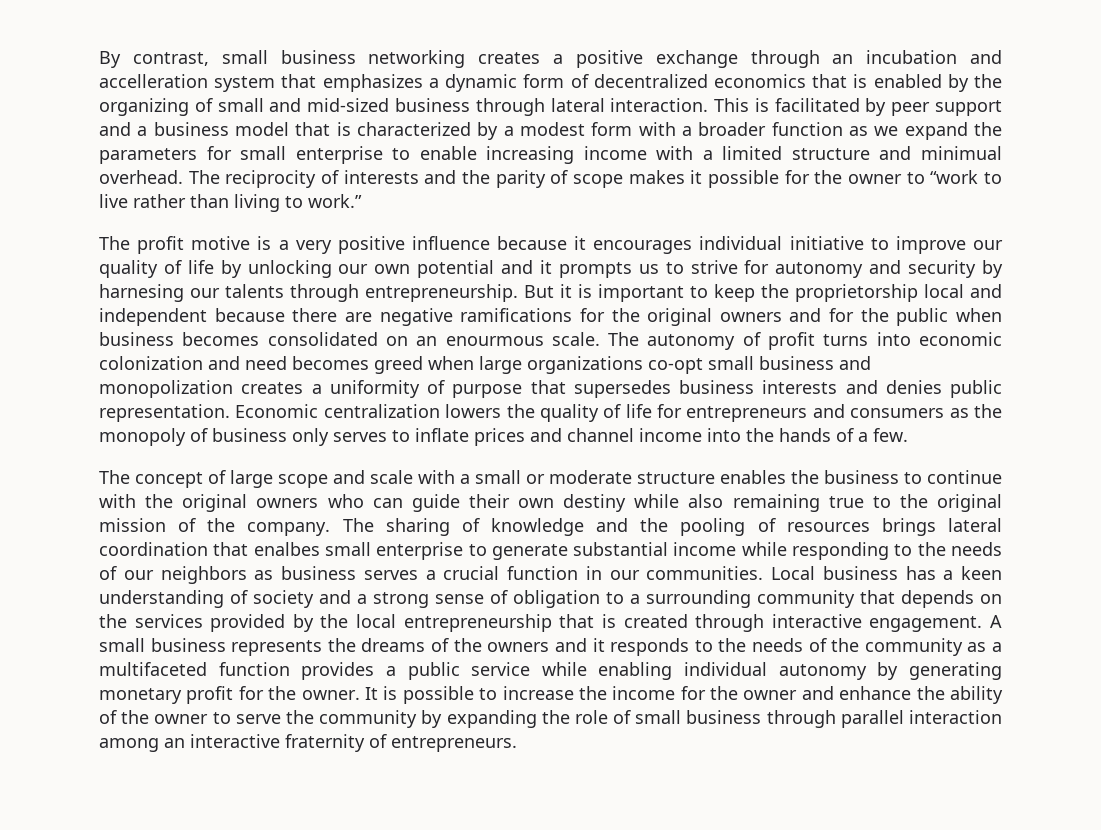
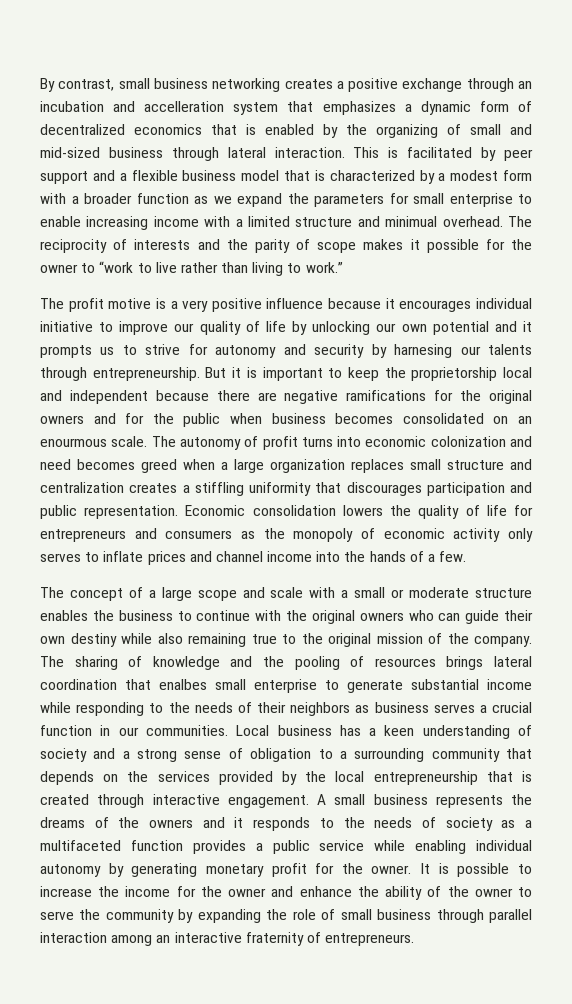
- This is facilitated by peer support and a business model that is characterized by a modest form with a broader function as we expand the parameters for small enterprise to enable increasing income with a limited structure and minimual overhead.
+ This is facilitated by peer support and a flexible business model that is characterized by a modest form with a broader function as we expand the parameters for small enterprise to enable increasing income with a limited structure and minimual overhead.
- The autonomy of profit turns into economic colonization and need becomes greed when large organizations co-opt small business and monopolization creates a uniformity of purpose that supersedes business interests and denies public representation.
+ The autonomy of profit turns into economic colonization and need becomes greed when a large organization replaces small structure and centralization creates a stiffling uniformity that discourages participation and public representation.
- Economic centralization lowers the quality of life for entrepreneurs and consumers as the monopoly of business only serves to inflate prices and channel income into the hands of a few.
+ Economic consolidation lowers the quality of life for entrepreneurs and consumers as the monopoly of economic activity only serves to inflate prices and channel income into the hands of a few.
- The concept of large scope and scale with a small or moderate structure enables the business to continue with the original owners who can guide their own destiny while also remaining true to the original mission of the company.
+ The concept of a large scope and scale with a small or moderate structure enables the business to continue with the original owners who can guide their own destiny while also remaining true to the original mission of the company.
- The sharing of knowledge and the pooling of resources brings lateral coordination that enalbes small enterprise to generate substantial income while responding to the needs of our neighbors as business serves a crucial function in our communities.
+ The sharing of knowledge and the pooling of resources brings lateral coordination that enalbes small enterprise to generate substantial income while responding to the needs of their neighbors as business serves a crucial function in our communities.
- A small business represents the dreams of the owners and it responds to the needs of the community as a multifaceted function provides a public service while enabling individual autonomy by generating monetary profit for the owner.
+ A small business represents the dreams of the owners and it responds to the needs of society as a multifaceted function provides a public service while enabling individual autonomy by generating monetary profit for the owner.

